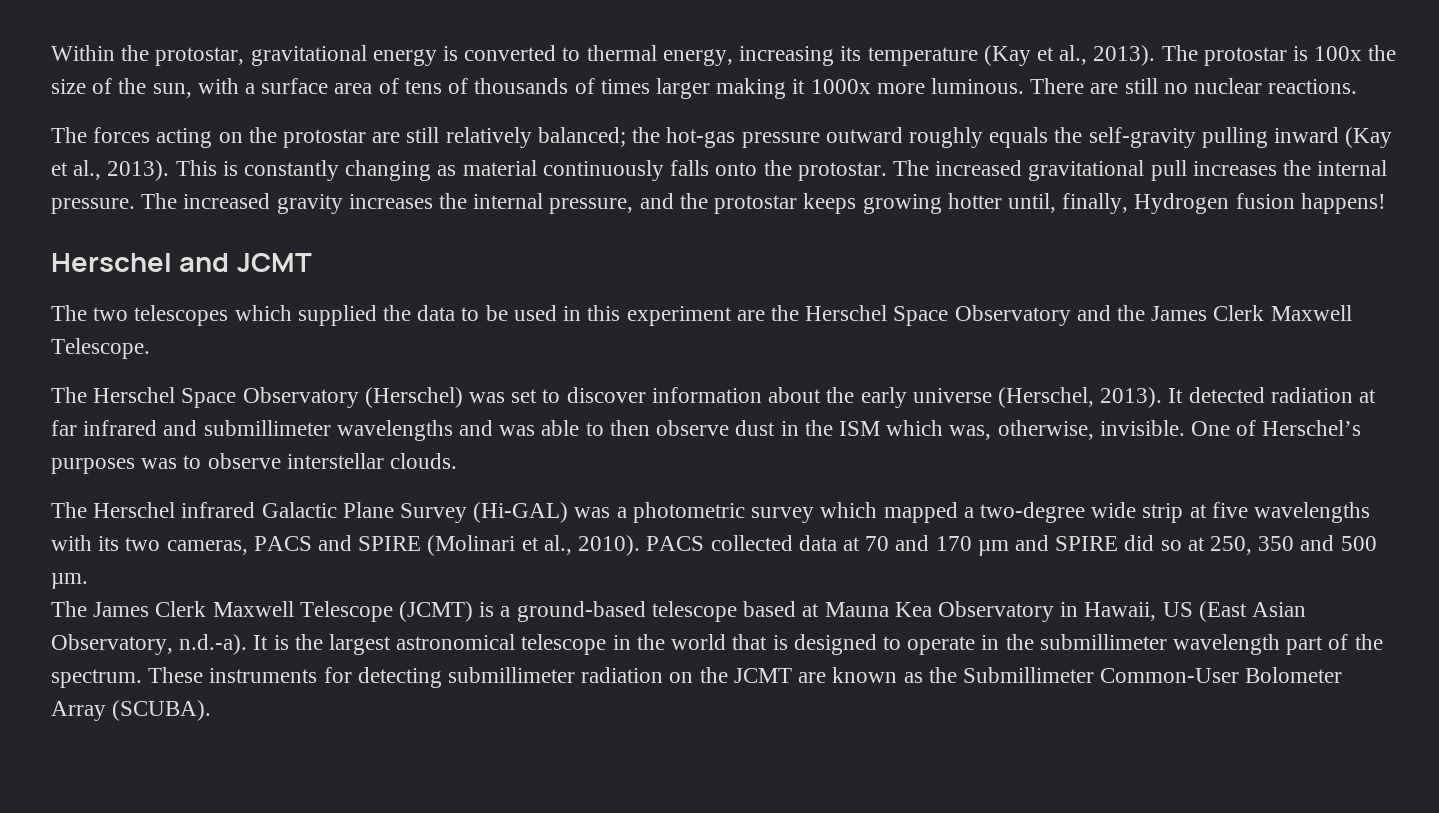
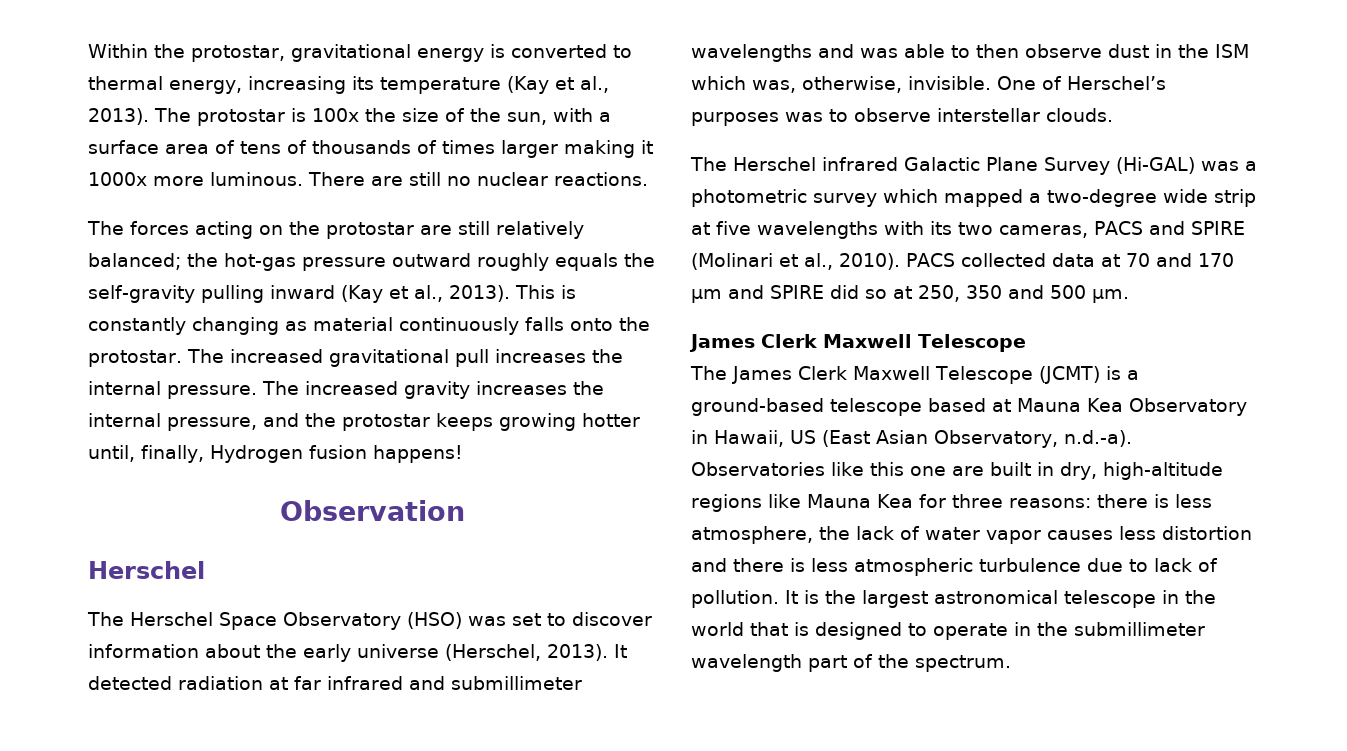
- Herschel and JCMT
- The two telescopes which supplied the data to be used in this experiment are the Herschel Space Observatory and the James Clerk Maxwell Telescope.
+ Observation
+ Herschel
- The Herschel Space Observatory (Herschel) was set to discover information about the early universe (Herschel, 2013).
+ The Herschel Space Observatory (HSO) was set to discover information about the early universe (Herschel, 2013).
  PACS collected data at 70 and 170 µm and SPIRE did so at 250, 350 and 500 µm.
+ James Clerk Maxwell Telescope
- The James Clerk Maxwell Telescope (JCMT) is a ground-based telescope based at Mauna Kea Observatory in Hawaii, US (East Asian Observatory, n.d.-a). It is the largest astronomical telescope in the world that is designed to operate in the submillimeter wavelength part of the spectrum. These instruments for detecting submillimeter radiation on the JCMT are known as the Submillimeter Common-User Bolometer Array (SCUBA).
+ The James Clerk Maxwell Telescope (JCMT) is a ground-based telescope based at Mauna Kea Observatory in Hawaii, US (East Asian Observatory, n.d.-a). Observatories like this one are built in dry, high-altitude regions like Mauna Kea for three reasons: there is less atmosphere, the lack of water vapor causes less distortion and there is less atmospheric turbulence due to lack of pollution. It is the largest astronomical telescope in the world that is designed to operate in the submillimeter wavelength part of the spectrum.

